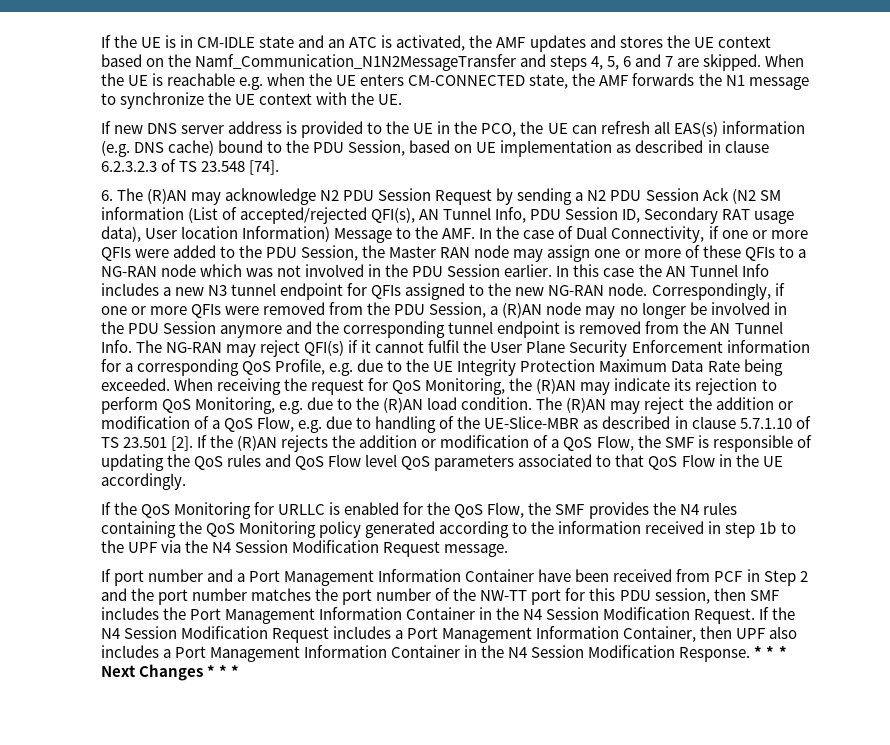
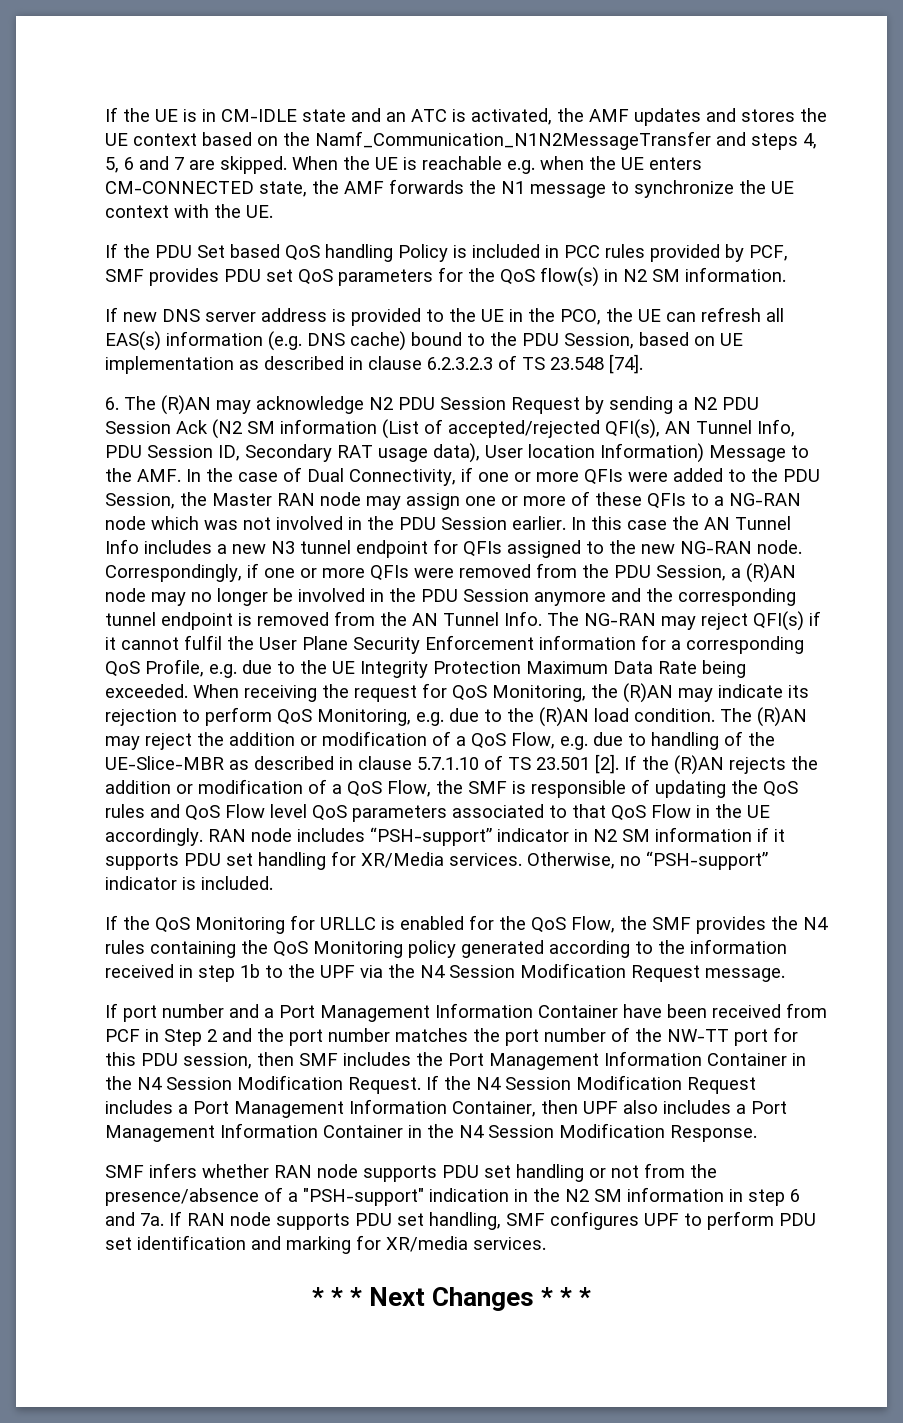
+ If the PDU Set based QoS handling Policy is included in PCC rules provided by PCF, SMF provides PDU set QoS parameters for the QoS flow(s) in N2 SM information.
+ RAN node includes “PSH-support” indicator in N2 SM information if it supports PDU set handling for XR/Media services. Otherwise, no “PSH-support” indicator is included.
- If the N4 Session Modification Request includes a Port Management Information Container, then UPF also includes a Port Management Information Container in the N4 Session Modification Response. * * * Next Changes * * *
+ If the N4 Session Modification Request includes a Port Management Information Container, then UPF also includes a Port Management Information Container in the N4 Session Modification Response.
+ SMF infers whether RAN node supports PDU set handling or not from the presence/absence of a "PSH-support" indication in the N2 SM information in step 6 and 7a. If RAN node supports PDU set handling, SMF configures UPF to perform PDU set identification and marking for XR/media services.
+ * * * Next Changes * * *

